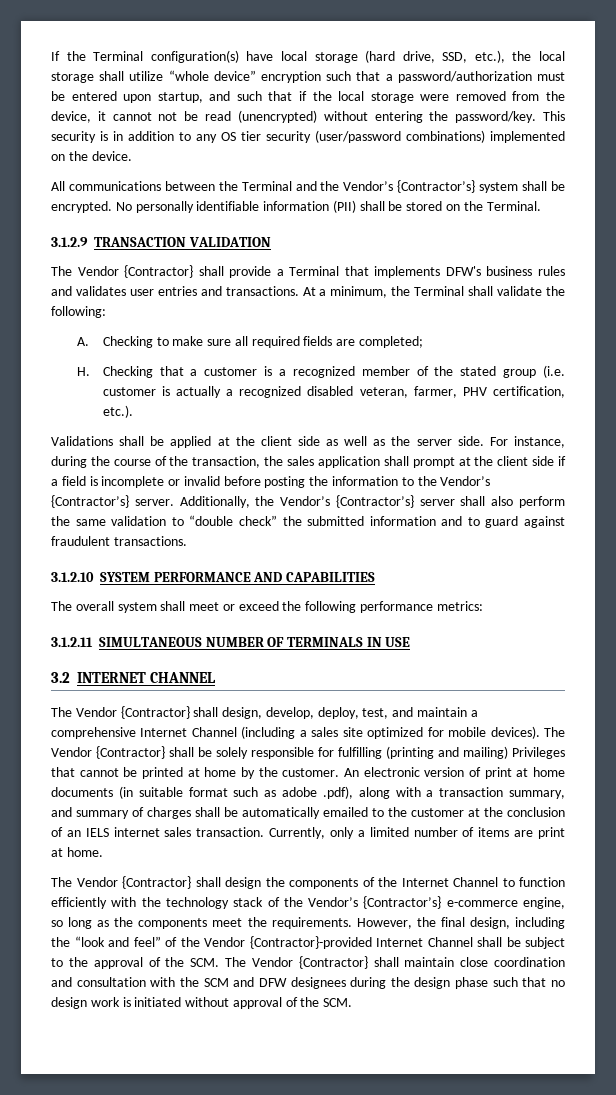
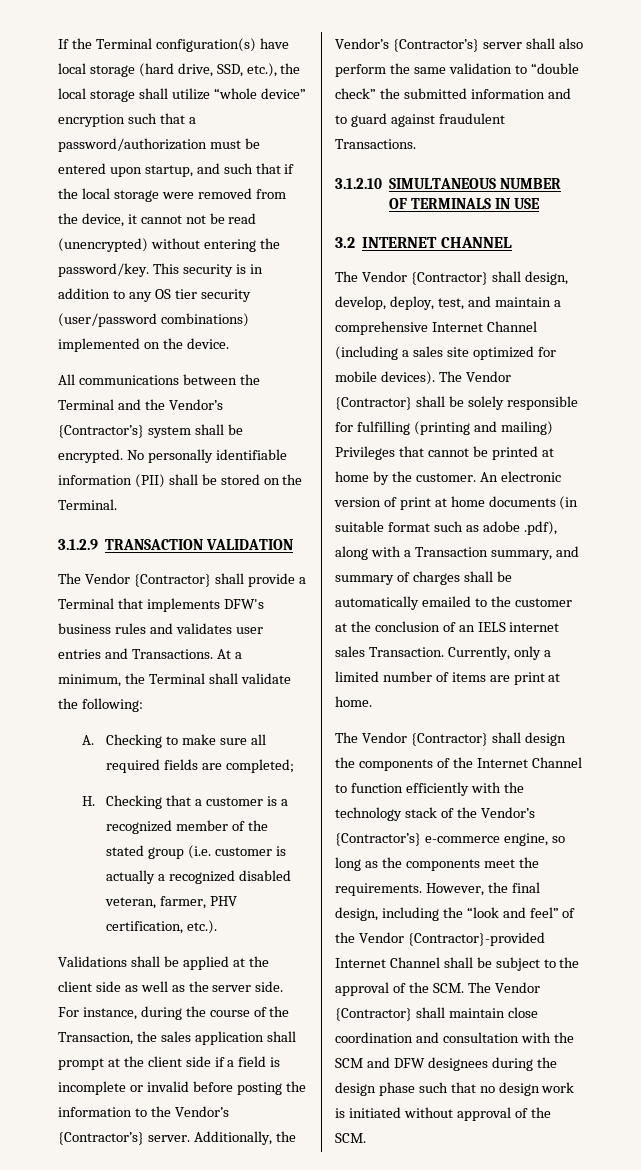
- The Vendor {Contractor} shall provide a Terminal that implements DFW's business rules and validates user entries and transactions.
+ The Vendor {Contractor} shall provide a Terminal that implements DFW's business rules and validates user entries and Transactions.
- For instance, during the course of the transaction, the sales application shall prompt at the client side if a field is incomplete or invalid before posting the information to the Vendor’s {Contractor’s} server.
+ For instance, during the course of the Transaction, the sales application shall prompt at the client side if a field is incomplete or invalid before posting the information to the Vendor’s {Contractor’s} server.
- Additionally, the Vendor’s {Contractor’s} server shall also perform the same validation to “double check” the submitted information and to guard against fraudulent transactions.
- 3.1.2.10 SYSTEM PERFORMANCE AND CAPABILITIES
- The overall system shall meet or exceed the following performance metrics:
- 3.1.2.11 SIMULTANEOUS NUMBER OF TERMINALS IN USE
+ Additionally, the Vendor’s {Contractor’s} server shall also perform the same validation to “double check” the submitted information and to guard against fraudulent Transactions.
+ 3.1.2.10 SIMULTANEOUS NUMBER OF TERMINALS IN USE
- An electronic version of print at home documents (in suitable format such as adobe .pdf), along with a transaction summary, and summary of charges shall be automatically emailed to the customer at the conclusion of an IELS internet sales transaction.
+ An electronic version of print at home documents (in suitable format such as adobe .pdf), along with a Transaction summary, and summary of charges shall be automatically emailed to the customer at the conclusion of an IELS internet sales Transaction.

